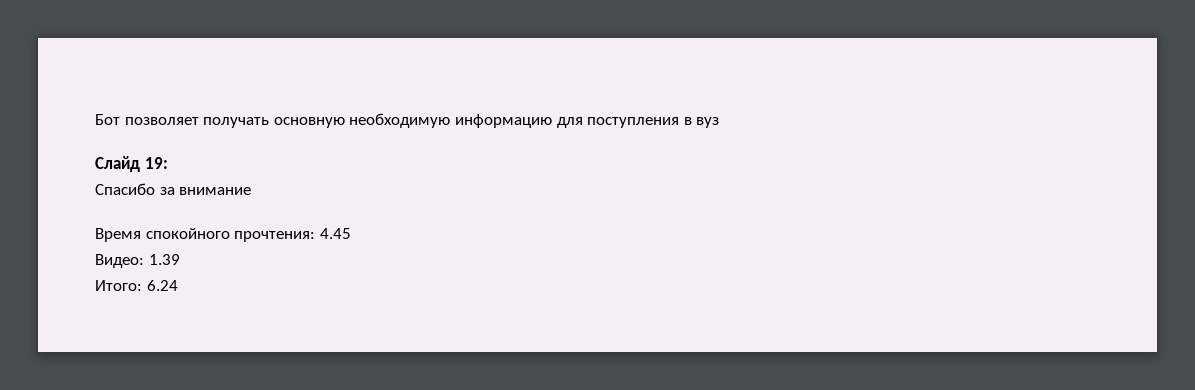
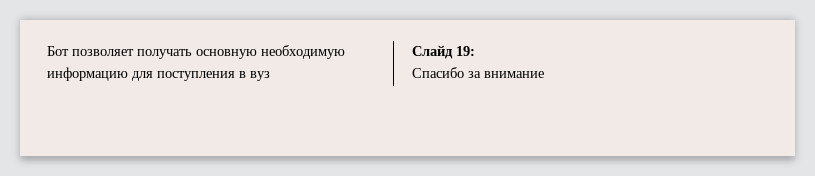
- Время спокойного прочтения: 4.45
- Видео: 1.39
- Итого: 6.24

